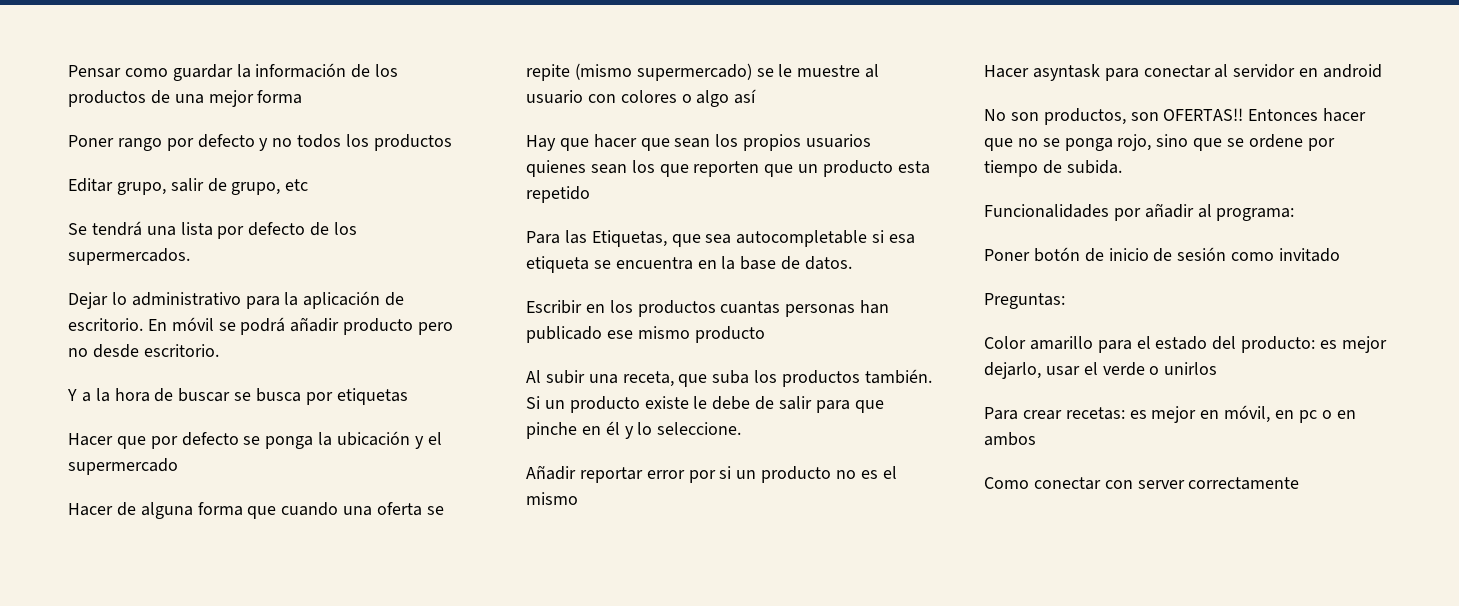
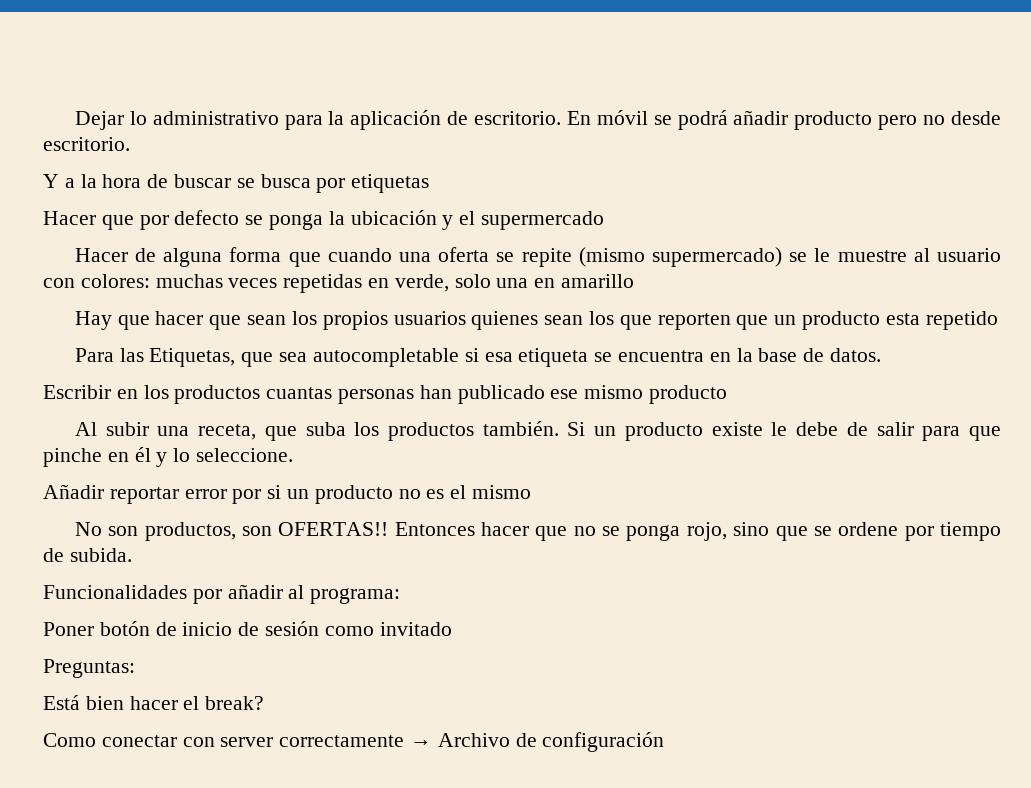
- Pensar como guardar la información de los productos de una mejor forma
- Poner rango por defecto y no todos los productos
- Editar grupo, salir de grupo, etc
- Se tendrá una lista por defecto de los supermercados.
- Hacer de alguna forma que cuando una oferta se repite (mismo supermercado) se le muestre al usuario con colores o algo así
+ Hacer de alguna forma que cuando una oferta se repite (mismo supermercado) se le muestre al usuario con colores: muchas veces repetidas en verde, solo una en amarillo
- Hacer asyntask para conectar al servidor en android
- Color amarillo para el estado del producto: es mejor dejarlo, usar el verde o unirlos
- Para crear recetas: es mejor en móvil, en pc o en ambos
+ Está bien hacer el break?
- Como conectar con server correctamente
+ Como conectar con server correctamente → Archivo de configuración

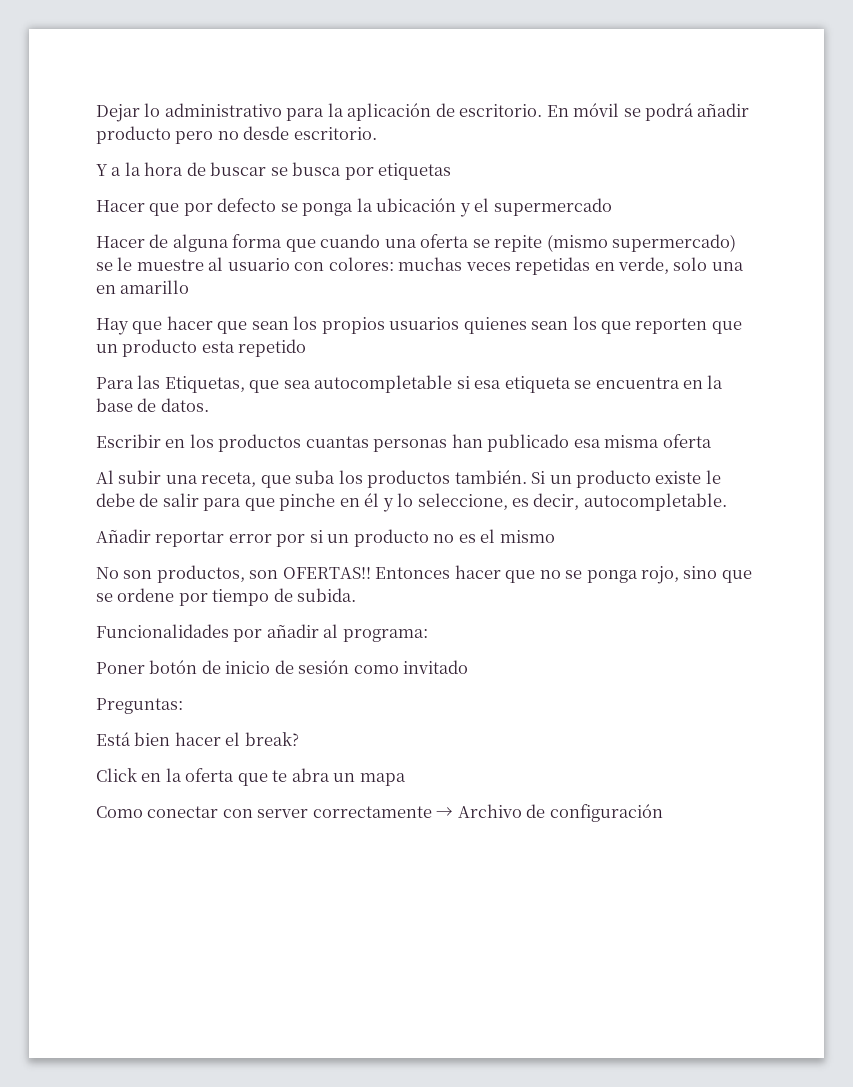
- Escribir en los productos cuantas personas han publicado ese mismo producto
+ Escribir en los productos cuantas personas han publicado esa misma oferta
- Si un producto existe le debe de salir para que pinche en él y lo seleccione.
+ Si un producto existe le debe de salir para que pinche en él y lo seleccione, es decir, autocompletable.
+ Click en la oferta que te abra un mapa

